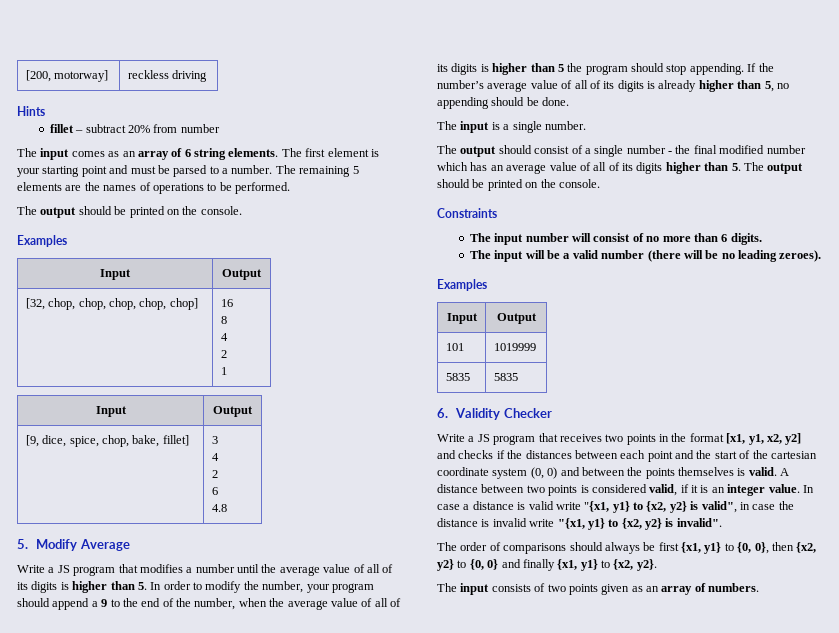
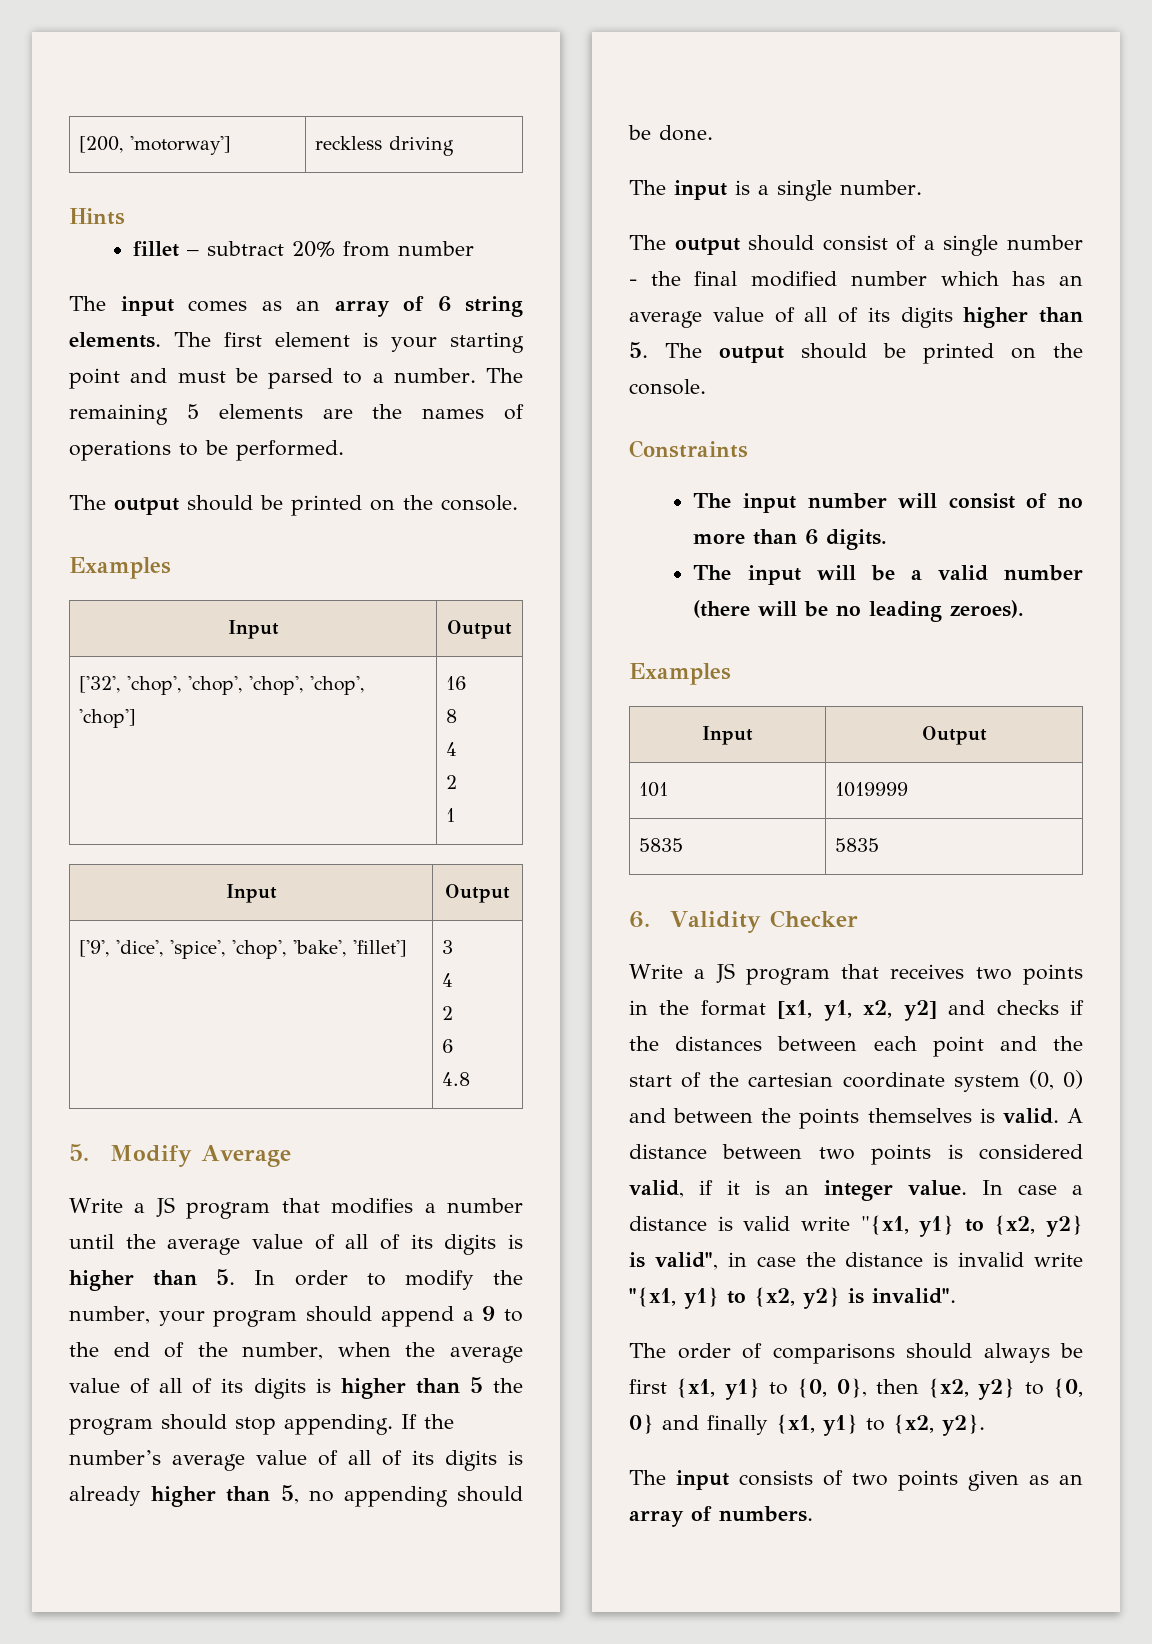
- [200, motorway] | reckless driving
+ [200, 'motorway'] | reckless driving
- [32, chop, chop, chop, chop, chop] | 16
+ ['32', 'chop', 'chop', 'chop', 'chop', 'chop'] | 16
- [9, dice, spice, chop, bake, fillet] | 3
+ ['9', 'dice', 'spice', 'chop', 'bake', 'fillet'] | 3

